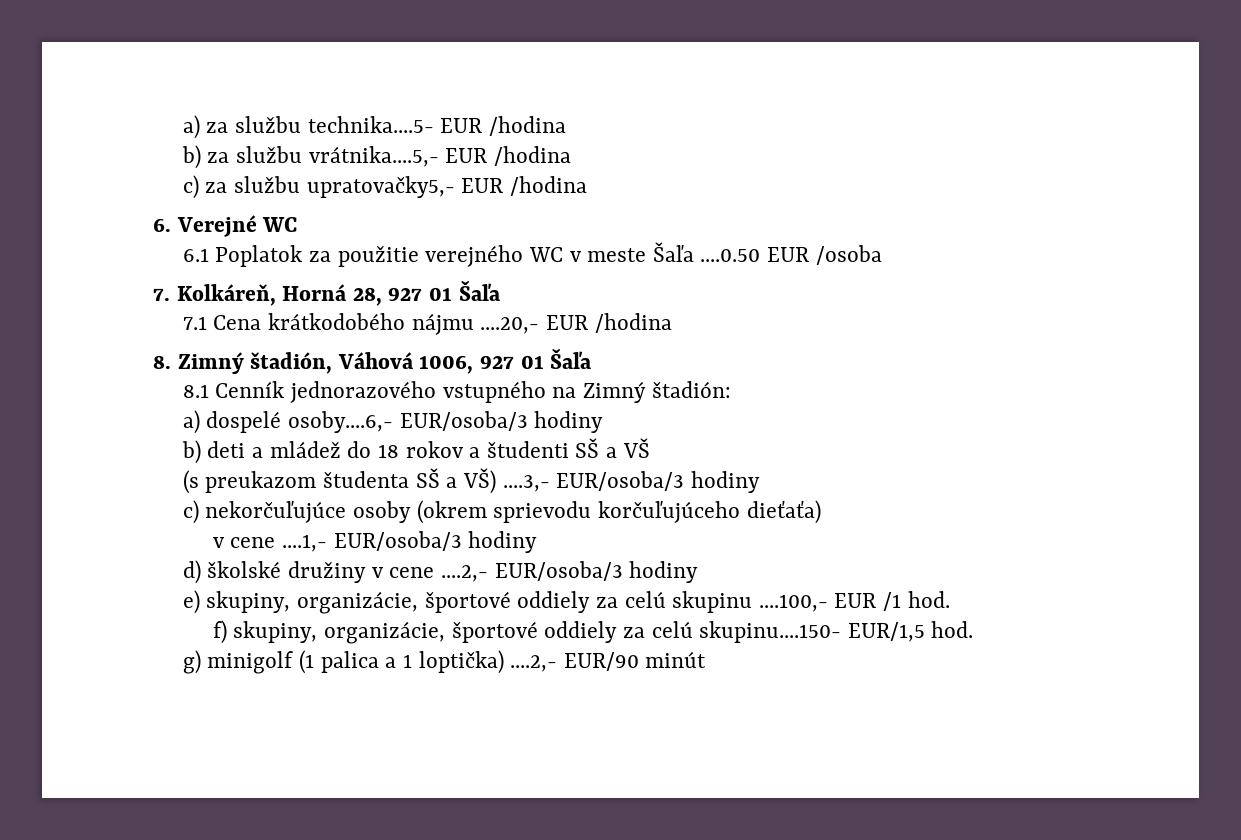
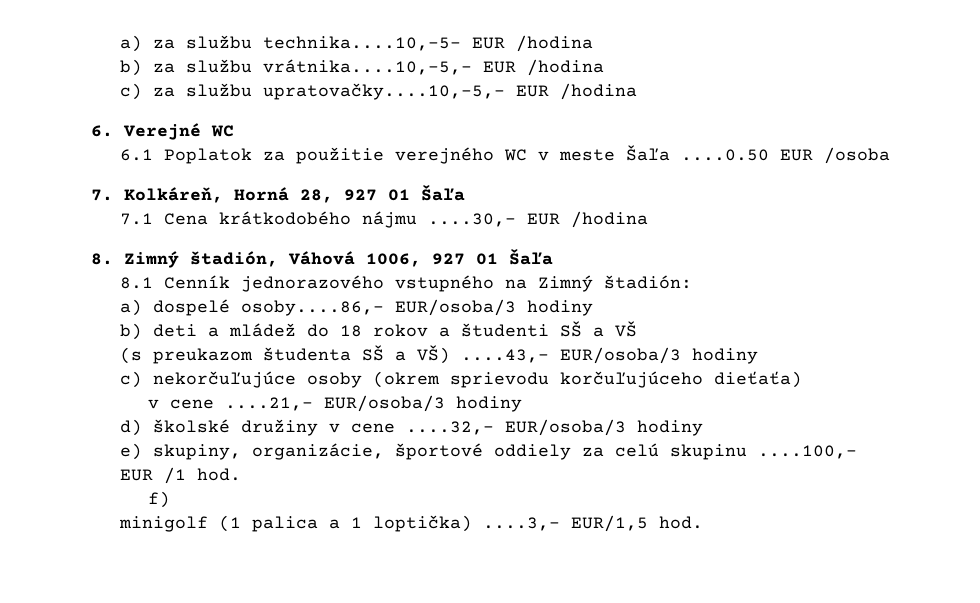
- a) za službu technika....5- EUR /hodina
+ a) za službu technika....10,-5- EUR /hodina
- b) za službu vrátnika....5,- EUR /hodina
+ b) za službu vrátnika....10,-5,- EUR /hodina
- c) za službu upratovačky5,- EUR /hodina
+ c) za službu upratovačky....10,-5,- EUR /hodina
- 7.1 Cena krátkodobého nájmu ....20,- EUR /hodina
+ 7.1 Cena krátkodobého nájmu ....30,- EUR /hodina
- a) dospelé osoby....6,- EUR/osoba/3 hodiny
+ a) dospelé osoby....86,- EUR/osoba/3 hodiny
- (s preukazom študenta SŠ a VŠ) ....3,- EUR/osoba/3 hodiny
+ (s preukazom študenta SŠ a VŠ) ....43,- EUR/osoba/3 hodiny
- v cene ....1,- EUR/osoba/3 hodiny
+ v cene ....21,- EUR/osoba/3 hodiny
- d) školské družiny v cene ....2,- EUR/osoba/3 hodiny
+ d) školské družiny v cene ....32,- EUR/osoba/3 hodiny
- f) skupiny, organizácie, športové oddiely za celú skupinu....150- EUR/1,5 hod.
- g) minigolf (1 palica a 1 loptička) ....2,- EUR/90 minút
+ f)
+ minigolf (1 palica a 1 loptička) ....3,- EUR/1,5 hod.

